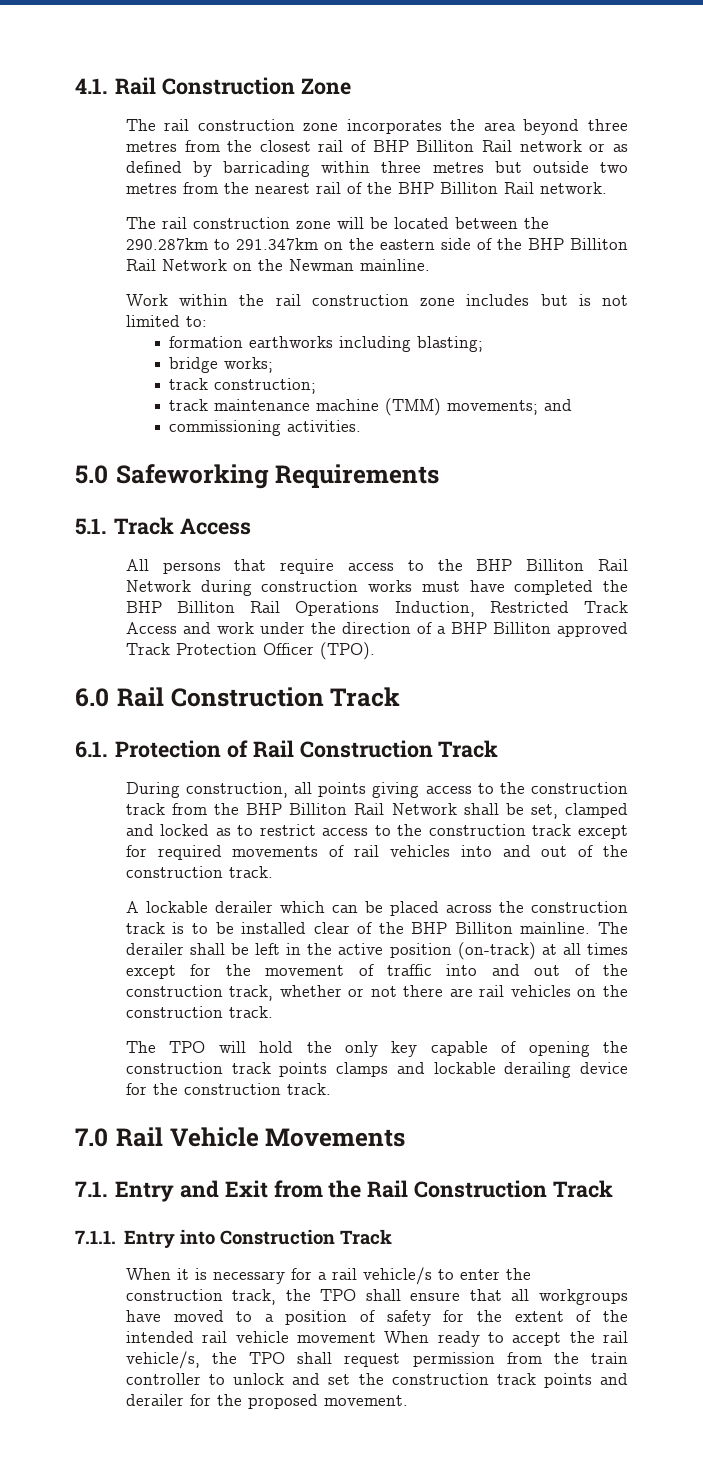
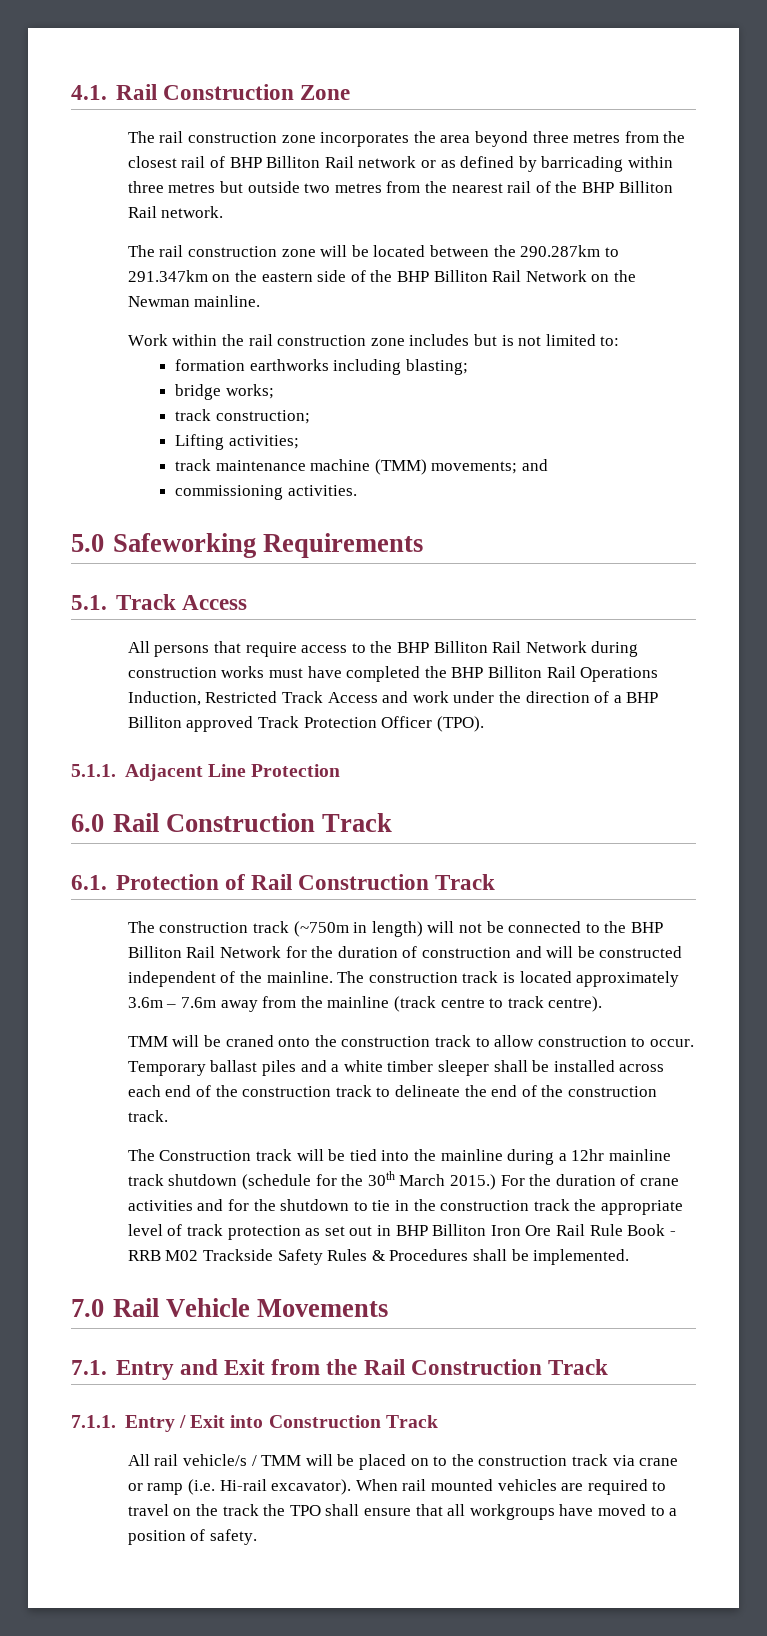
+ Lifting activities;
+ 5.1.1. Adjacent Line Protection
- During construction, all points giving access to the construction track from the BHP Billiton Rail Network shall be set, clamped and locked as to restrict access to the construction track except for required movements of rail vehicles into and out of the construction track.
- A lockable derailer which can be placed across the construction track is to be installed clear of the BHP Billiton mainline. The derailer shall be left in the active position (on-track) at all times except for the movement of traffic into and out of the construction track, whether or not there are rail vehicles on the construction track.
- The TPO will hold the only key capable of opening the construction track points clamps and lockable derailing device for the construction track.
+ The construction track (~750m in length) will not be connected to the BHP Billiton Rail Network for the duration of construction and will be constructed independent of the mainline. The construction track is located approximately 3.6m – 7.6m away from the mainline (track centre to track centre).
+ TMM will be craned onto the construction track to allow construction to occur. Temporary ballast piles and a white timber sleeper shall be installed across each end of the construction track to delineate the end of the construction track.
+ The Construction track will be tied into the mainline during a 12hr mainline track shutdown (schedule for the 30th March 2015.) For the duration of crane activities and for the shutdown to tie in the construction track the appropriate level of track protection as set out in BHP Billiton Iron Ore Rail Rule Book - RRB M02 Trackside Safety Rules & Procedures shall be implemented.
- 7.1.1. Entry into Construction Track
+ 7.1.1. Entry / Exit into Construction Track
- When it is necessary for a rail vehicle/s to enter the construction track, the TPO shall ensure that all workgroups have moved to a position of safety for the extent of the intended rail vehicle movement When ready to accept the rail vehicle/s, the TPO shall request permission from the train controller to unlock and set the construction track points and derailer for the proposed movement.
+ All rail vehicle/s / TMM will be placed on to the construction track via crane or ramp (i.e. Hi-rail excavator). When rail mounted vehicles are required to travel on the track the TPO shall ensure that all workgroups have moved to a position of safety.

